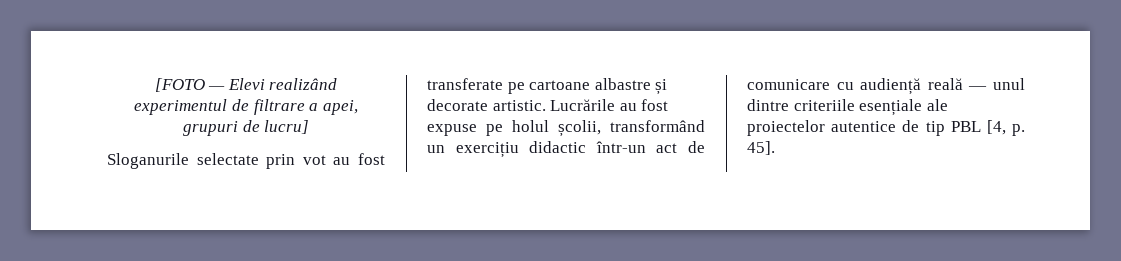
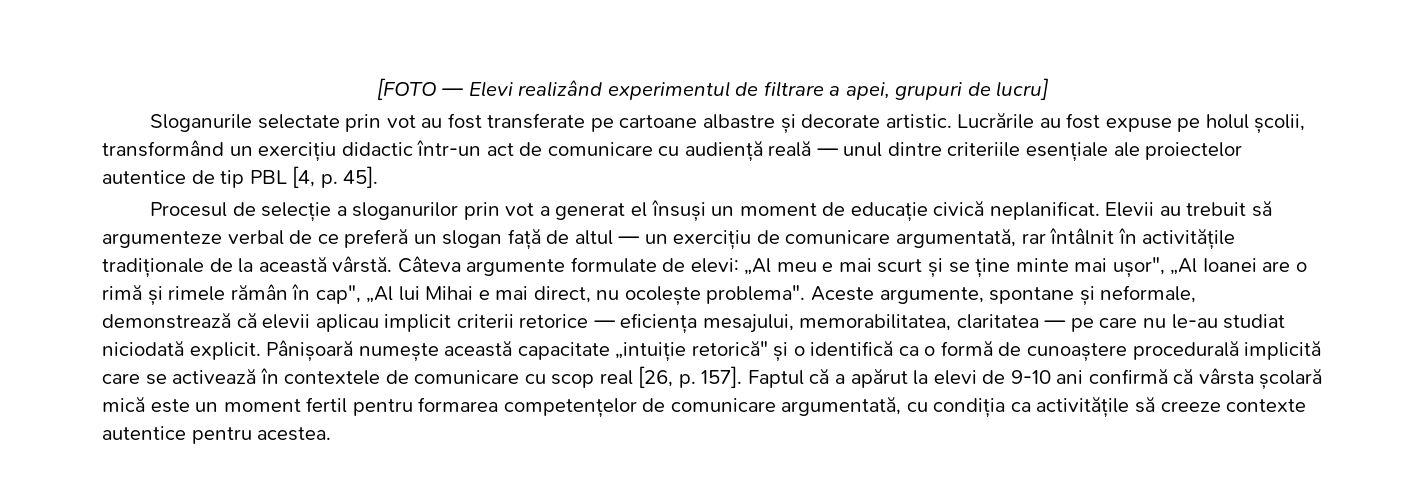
+ Procesul de selecție a sloganurilor prin vot a generat el însuși un moment de educație civică neplanificat. Elevii au trebuit să argumenteze verbal de ce preferă un slogan față de altul — un exercițiu de comunicare argumentată, rar întâlnit în activitățile tradiționale de la această vârstă. Câteva argumente formulate de elevi: „Al meu e mai scurt și se ține minte mai ușor", „Al Ioanei are o rimă și rimele rămân în cap", „Al lui Mihai e mai direct, nu ocolește problema". Aceste argumente, spontane și neformale, demonstrează că elevii aplicau implicit criterii retorice — eficiența mesajului, memorabilitatea, claritatea — pe care nu le-au studiat niciodată explicit. Pânișoară numește această capacitate „intuiție retorică" și o identifică ca o formă de cunoaștere procedurală implicită care se activează în contextele de comunicare cu scop real [26, p. 157]. Faptul că a apărut la elevi de 9-10 ani confirmă că vârsta școlară mică este un moment fertil pentru formarea competențelor de comunicare argumentată, cu condiția ca activitățile să creeze contexte autentice pentru acestea.

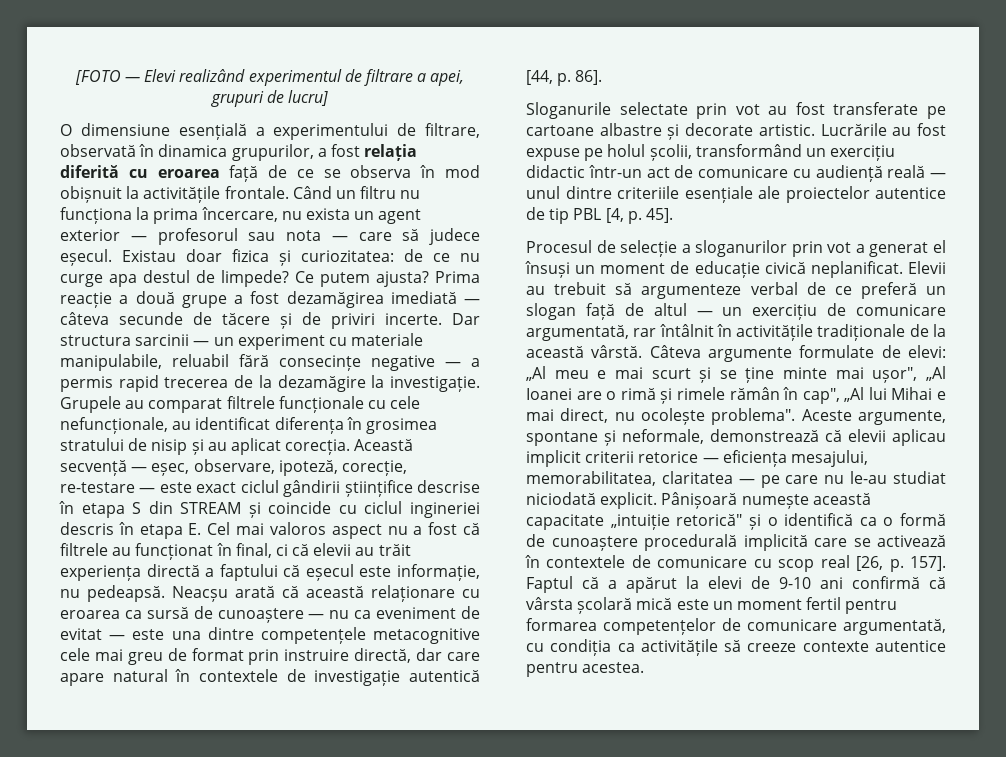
+ O dimensiune esențială a experimentului de filtrare, observată în dinamica grupurilor, a fost relația diferită cu eroarea față de ce se observa în mod obișnuit la activitățile frontale. Când un filtru nu funcționa la prima încercare, nu exista un agent exterior — profesorul sau nota — care să judece eșecul. Existau doar fizica și curiozitatea: de ce nu curge apa destul de limpede? Ce putem ajusta? Prima reacție a două grupe a fost dezamăgirea imediată — câteva secunde de tăcere și de priviri incerte. Dar structura sarcinii — un experiment cu materiale manipulabile, reluabil fără consecințe negative — a permis rapid trecerea de la dezamăgire la investigație. Grupele au comparat filtrele funcționale cu cele nefuncționale, au identificat diferența în grosimea stratului de nisip și au aplicat corecția. Această secvență — eșec, observare, ipoteză, corecție, re-testare — este exact ciclul gândirii științifice descrise în etapa S din STREAM și coincide cu ciclul ingineriei descris în etapa E. Cel mai valoros aspect nu a fost că filtrele au funcționat în final, ci că elevii au trăit experiența directă a faptului că eșecul este informație, nu pedeapsă. Neacșu arată că această relaționare cu eroarea ca sursă de cunoaștere — nu ca eveniment de evitat — este una dintre competențele metacognitive cele mai greu de format prin instruire directă, dar care apare natural în contextele de investigație autentică [44, p. 86].

